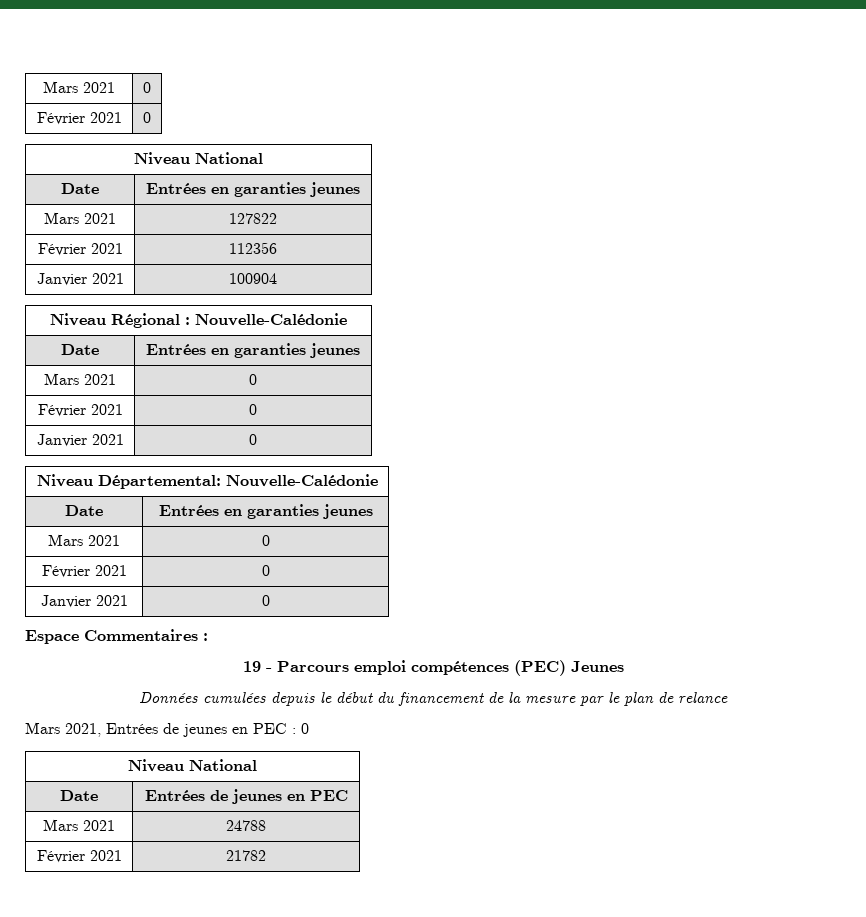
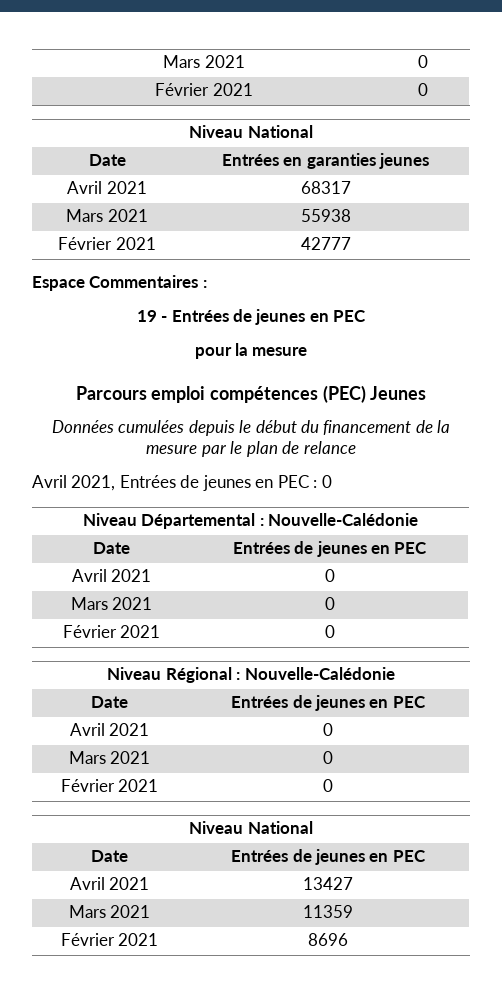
- Mars 2021 | 127822
- Février 2021 | 112356
- Janvier 2021 | 100904
- Niveau Régional : Nouvelle-Calédonie
- Date | Entrées en garanties jeunes
- Mars 2021 | 0
- Février 2021 | 0
- Janvier 2021 | 0
- Niveau Départemental: Nouvelle-Calédonie
- Date | Entrées en garanties jeunes
- Mars 2021 | 0
- Février 2021 | 0
- Janvier 2021 | 0
+ Avril 2021 | 68317
+ Mars 2021 | 55938
+ Février 2021 | 42777
- 19 - Parcours emploi compétences (PEC) Jeunes
+ 19 - Entrées de jeunes en PEC
+ pour la mesure
+ Parcours emploi compétences (PEC) Jeunes
- Mars 2021, Entrées de jeunes en PEC : 0
+ Avril 2021, Entrées de jeunes en PEC : 0
+ Niveau Départemental : Nouvelle-Calédonie
+ Date | Entrées de jeunes en PEC
+ Avril 2021 | 0
+ Mars 2021 | 0
+ Février 2021 | 0
+ Niveau Régional : Nouvelle-Calédonie
+ Date | Entrées de jeunes en PEC
+ Avril 2021 | 0
+ Mars 2021 | 0
+ Février 2021 | 0
- Mars 2021 | 24788
- Février 2021 | 21782
+ Avril 2021 | 13427
+ Mars 2021 | 11359
+ Février 2021 | 8696

